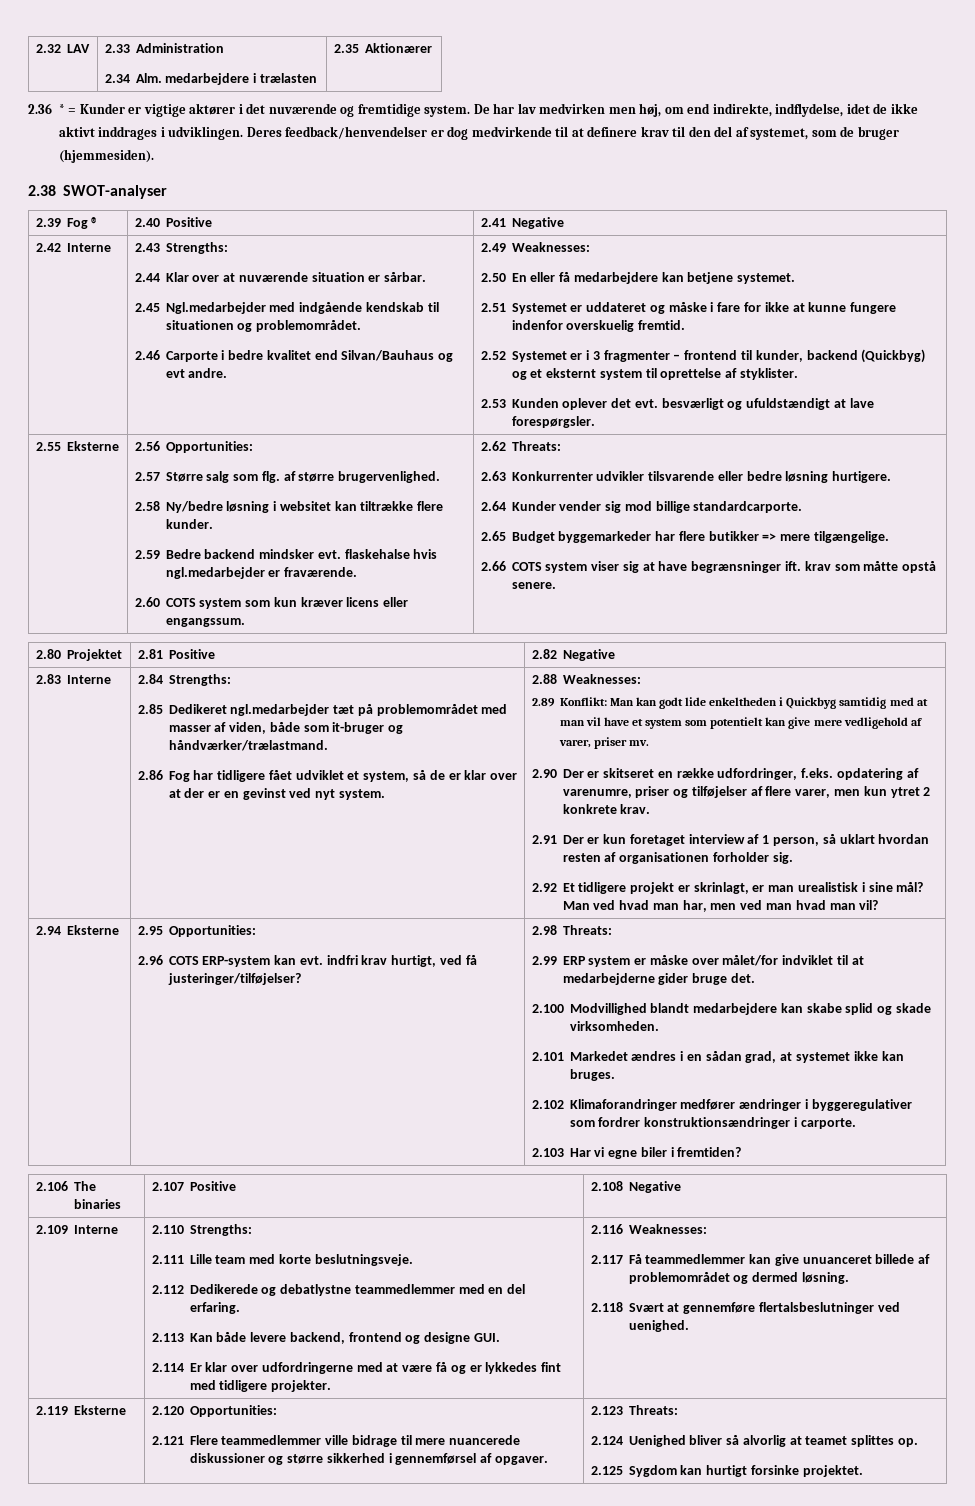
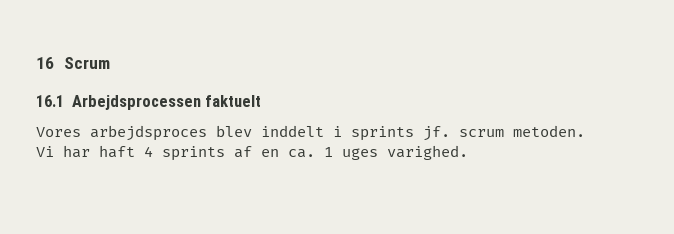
- 2.32 LAV | 2.33 Administration
- 2.34 Alm. medarbejdere i trælasten | 2.35 Aktionærer
- 2.36 * = Kunder er vigtige aktører i det nuværende og fremtidige system. De har lav medvirken men høj, om end indirekte, indflydelse, idet de ikke aktivt inddrages i udviklingen. Deres feedback/henvendelser er dog medvirkende til at definere krav til den del af systemet, som de bruger (hjemmesiden).
- 2.38 SWOT-analyser
- 2.39 Fog ® | 2.40 Positive | 2.41 Negative
- 2.42 Interne | 2.43 Strengths:
- 2.44 Klar over at nuværende situation er sårbar.
- 2.45 Ngl.medarbejder med indgående kendskab til situationen og problemområdet.
- 2.46 Carporte i bedre kvalitet end Silvan/Bauhaus og evt andre. | 2.49 Weaknesses:
- 2.50 En eller få medarbejdere kan betjene systemet.
- 2.51 Systemet er uddateret og måske i fare for ikke at kunne fungere indenfor overskuelig fremtid.
- 2.52 Systemet er i 3 fragmenter – frontend til kunder, backend (Quickbyg) og et eksternt system til oprettelse af styklister.
- 2.53 Kunden oplever det evt. besværligt og ufuldstændigt at lave forespørgsler.
- 2.55 Eksterne | 2.56 Opportunities:
- 2.57 Større salg som flg. af større brugervenlighed.
- 2.58 Ny/bedre løsning i websitet kan tiltrække flere kunder.
- 2.59 Bedre backend mindsker evt. flaskehalse hvis ngl.medarbejder er fraværende.
- 2.60 COTS system som kun kræver licens eller engangssum. | 2.62 Threats:
- 2.63 Konkurrenter udvikler tilsvarende eller bedre løsning hurtigere.
- 2.64 Kunder vender sig mod billige standardcarporte.
- 2.65 Budget byggemarkeder har flere butikker => mere tilgængelige.
- 2.66 COTS system viser sig at have begrænsninger ift. krav som måtte opstå senere.
- 2.80 Projektet | 2.81 Positive | 2.82 Negative
- 2.83 Interne | 2.84 Strengths:
- 2.85 Dedikeret ngl.medarbejder tæt på problemområdet med masser af viden, både som it-bruger og håndværker/trælastmand.
- 2.86 Fog har tidligere fået udviklet et system, så de er klar over at der er en gevinst ved nyt system. | 2.88 Weaknesses:
- 2.89 Konflikt: Man kan godt lide enkeltheden i Quickbyg samtidig med at man vil have et system som potentielt kan give mere vedligehold af varer, priser mv.
- 2.90 Der er skitseret en række udfordringer, f.eks. opdatering af varenumre, priser og tilføjelser af flere varer, men kun ytret 2 konkrete krav.
- 2.91 Der er kun foretaget interview af 1 person, så uklart hvordan resten af organisationen forholder sig.
- 2.92 Et tidligere projekt er skrinlagt, er man urealistisk i sine mål? Man ved hvad man har, men ved man hvad man vil?
- 2.94 Eksterne | 2.95 Opportunities:
- 2.96 COTS ERP-system kan evt. indfri krav hurtigt, ved få justeringer/tilføjelser? | 2.98 Threats:
- 2.99 ERP system er måske over målet/for indviklet til at medarbejderne gider bruge det.
- 2.100 Modvillighed blandt medarbejdere kan skabe splid og skade virksomheden.
- 2.101 Markedet ændres i en sådan grad, at systemet ikke kan bruges.
- 2.102 Klimaforandringer medfører ændringer i byggeregulativer som fordrer konstruktionsændringer i carporte.
- 2.103 Har vi egne biler i fremtiden?
- 2.106 The binaries | 2.107 Positive | 2.108 Negative
- 2.109 Interne | 2.110 Strengths:
- 2.111 Lille team med korte beslutningsveje.
- 2.112 Dedikerede og debatlystne teammedlemmer med en del erfaring.
- 2.113 Kan både levere backend, frontend og designe GUI.
- 2.114 Er klar over udfordringerne med at være få og er lykkedes fint med tidligere projekter. | 2.116 Weaknesses:
- 2.117 Få teammedlemmer kan give unuanceret billede af problemområdet og dermed løsning.
- 2.118 Svært at gennemføre flertalsbeslutninger ved uenighed.
- 2.119 Eksterne | 2.120 Opportunities:
- 2.121 Flere teammedlemmer ville bidrage til mere nuancerede diskussioner og større sikkerhed i gennemførsel af opgaver. | 2.123 Threats:
- 2.124 Uenighed bliver så alvorlig at teamet splittes op.
- 2.125 Sygdom kan hurtigt forsinke projektet.
+ 16 Scrum
+ 16.1 Arbejdsprocessen faktuelt
+ Vores arbejdsproces blev inddelt i sprints jf. scrum metoden. Vi har haft 4 sprints af en ca. 1 uges varighed.

